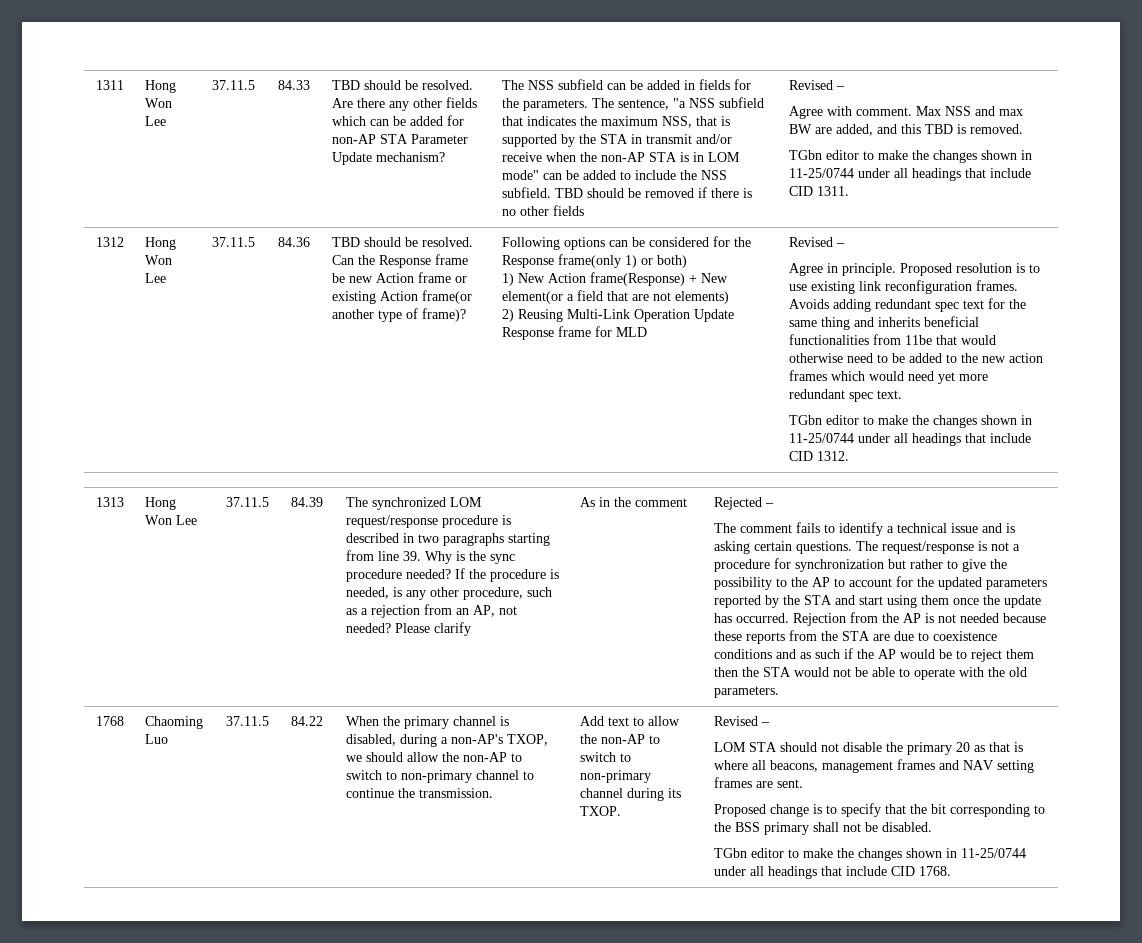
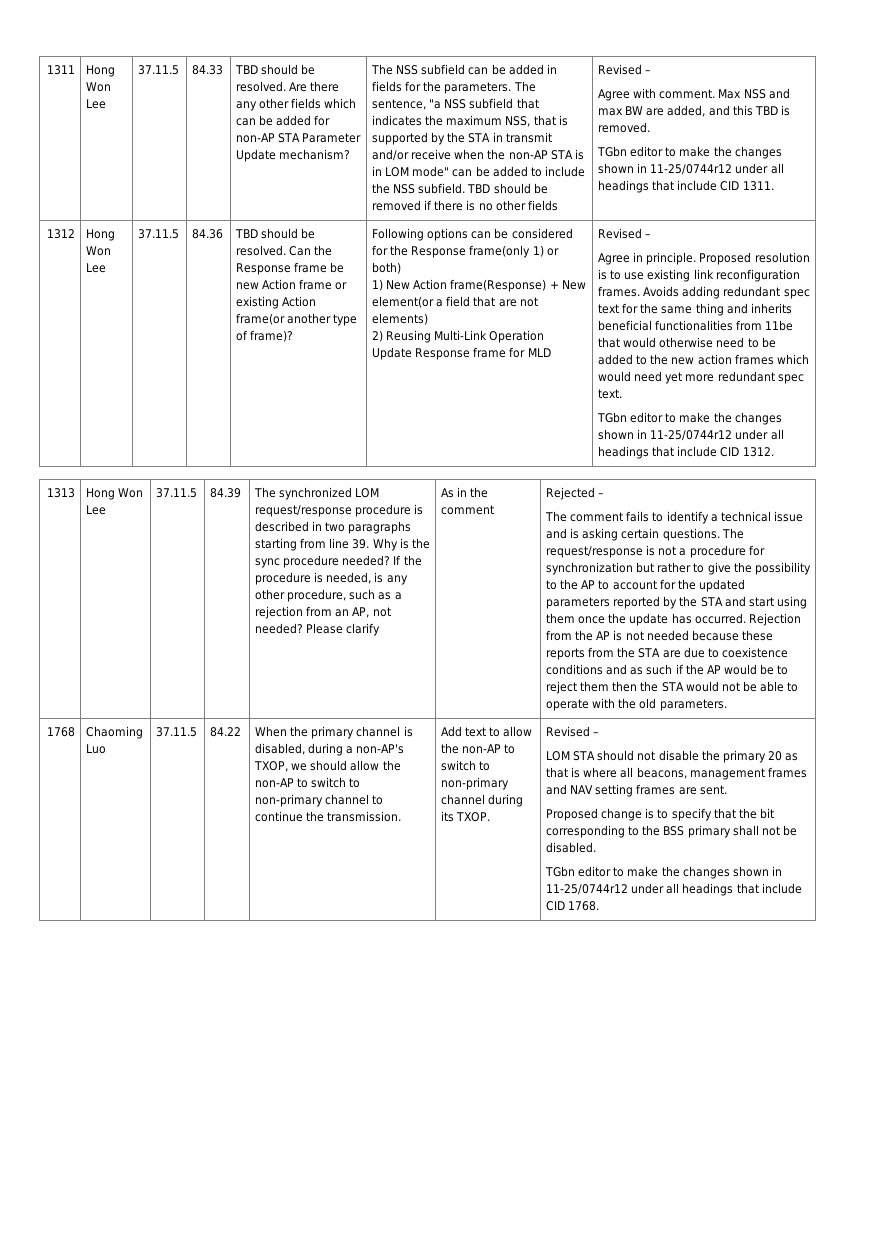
- TGbn editor to make the changes shown in 11-25/0744 under all headings that include CID 1311.
+ TGbn editor to make the changes shown in 11-25/0744r12 under all headings that include CID 1311.
- TGbn editor to make the changes shown in 11-25/0744 under all headings that include CID 1312.
+ TGbn editor to make the changes shown in 11-25/0744r12 under all headings that include CID 1312.
- TGbn editor to make the changes shown in 11-25/0744 under all headings that include CID 1768.
+ TGbn editor to make the changes shown in 11-25/0744r12 under all headings that include CID 1768.

